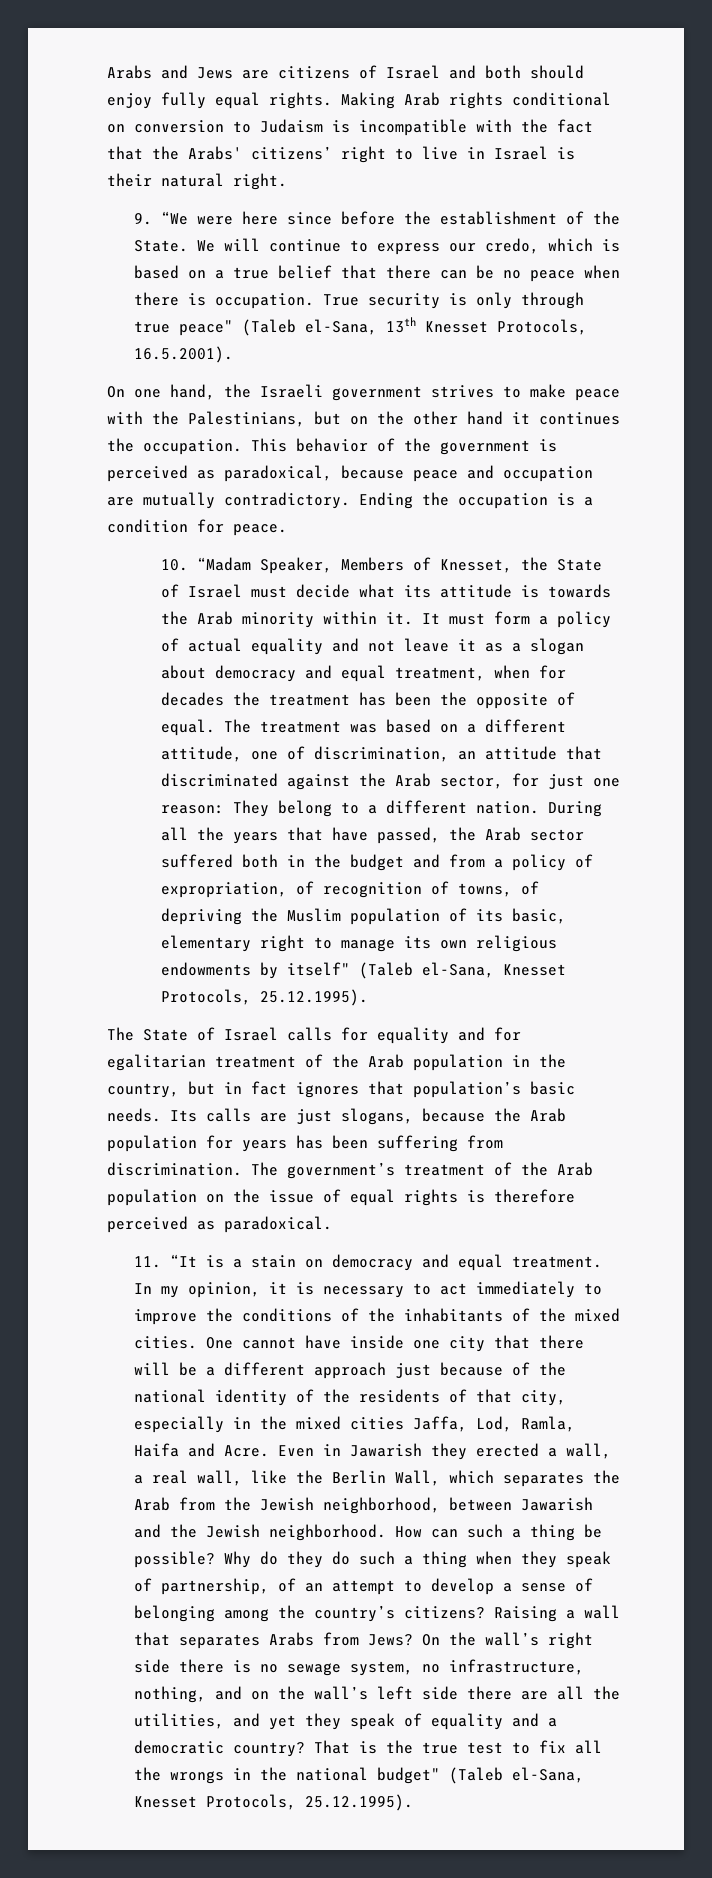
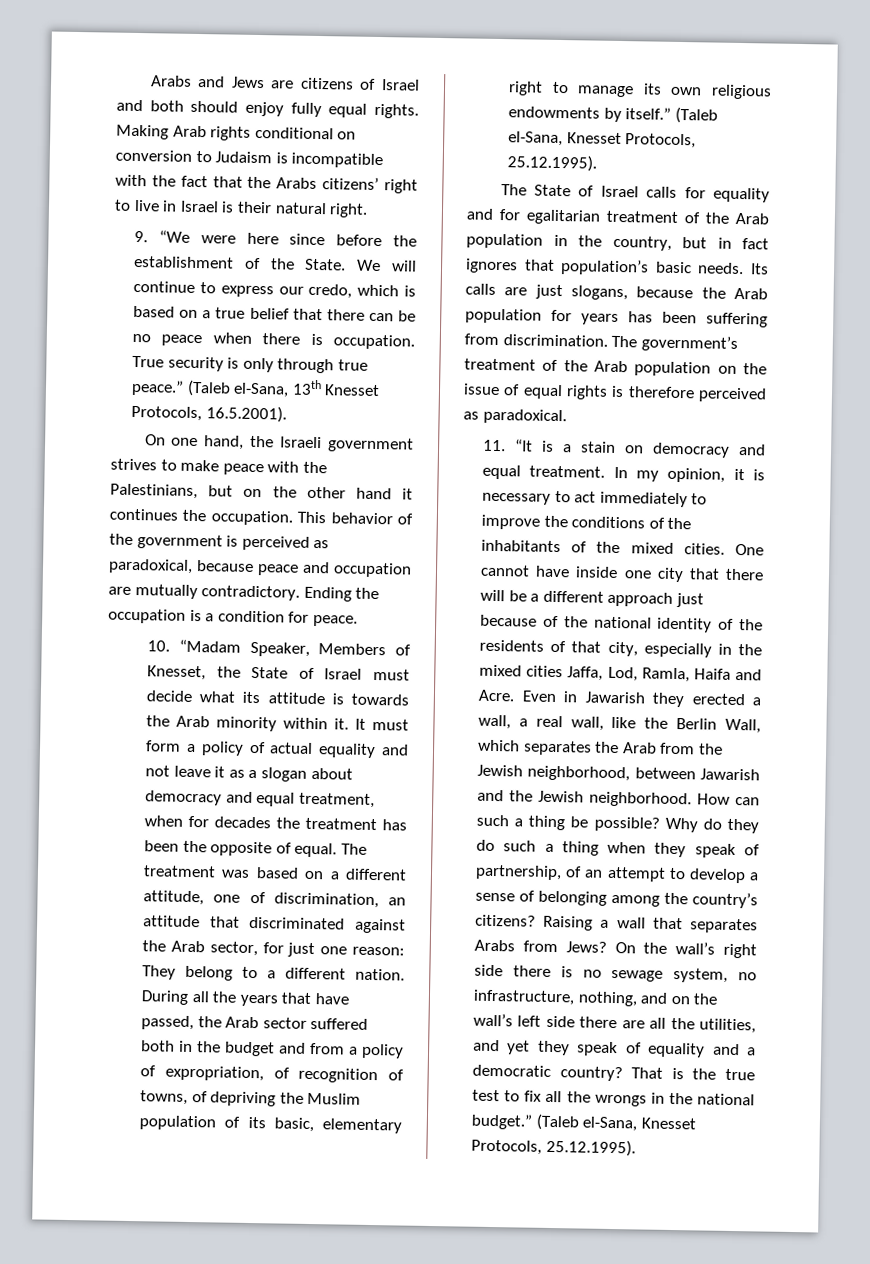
- Making Arab rights conditional on conversion to Judaism is incompatible with the fact that the Arabs' citizens’ right to live in Israel is their natural right.
+ Making Arab rights conditional on conversion to Judaism is incompatible with the fact that the Arabs citizens’ right to live in Israel is their natural right.
- True security is only through true peace" (Taleb el-Sana, 13th Knesset Protocols, 16.5.2001).
+ True security is only through true peace.” (Taleb el-Sana, 13th Knesset Protocols, 16.5.2001).
- During all the years that have passed, the Arab sector suffered both in the budget and from a policy of expropriation, of recognition of towns, of depriving the Muslim population of its basic, elementary right to manage its own religious endowments by itself" (Taleb el-Sana, Knesset Protocols, 25.12.1995).
+ During all the years that have passed, the Arab sector suffered both in the budget and from a policy of expropriation, of recognition of towns, of depriving the Muslim population of its basic, elementary right to manage its own religious endowments by itself.” (Taleb el-Sana, Knesset Protocols, 25.12.1995).
- That is the true test to fix all the wrongs in the national budget" (Taleb el-Sana, Knesset Protocols, 25.12.1995).
+ That is the true test to fix all the wrongs in the national budget.” (Taleb el-Sana, Knesset Protocols, 25.12.1995).

